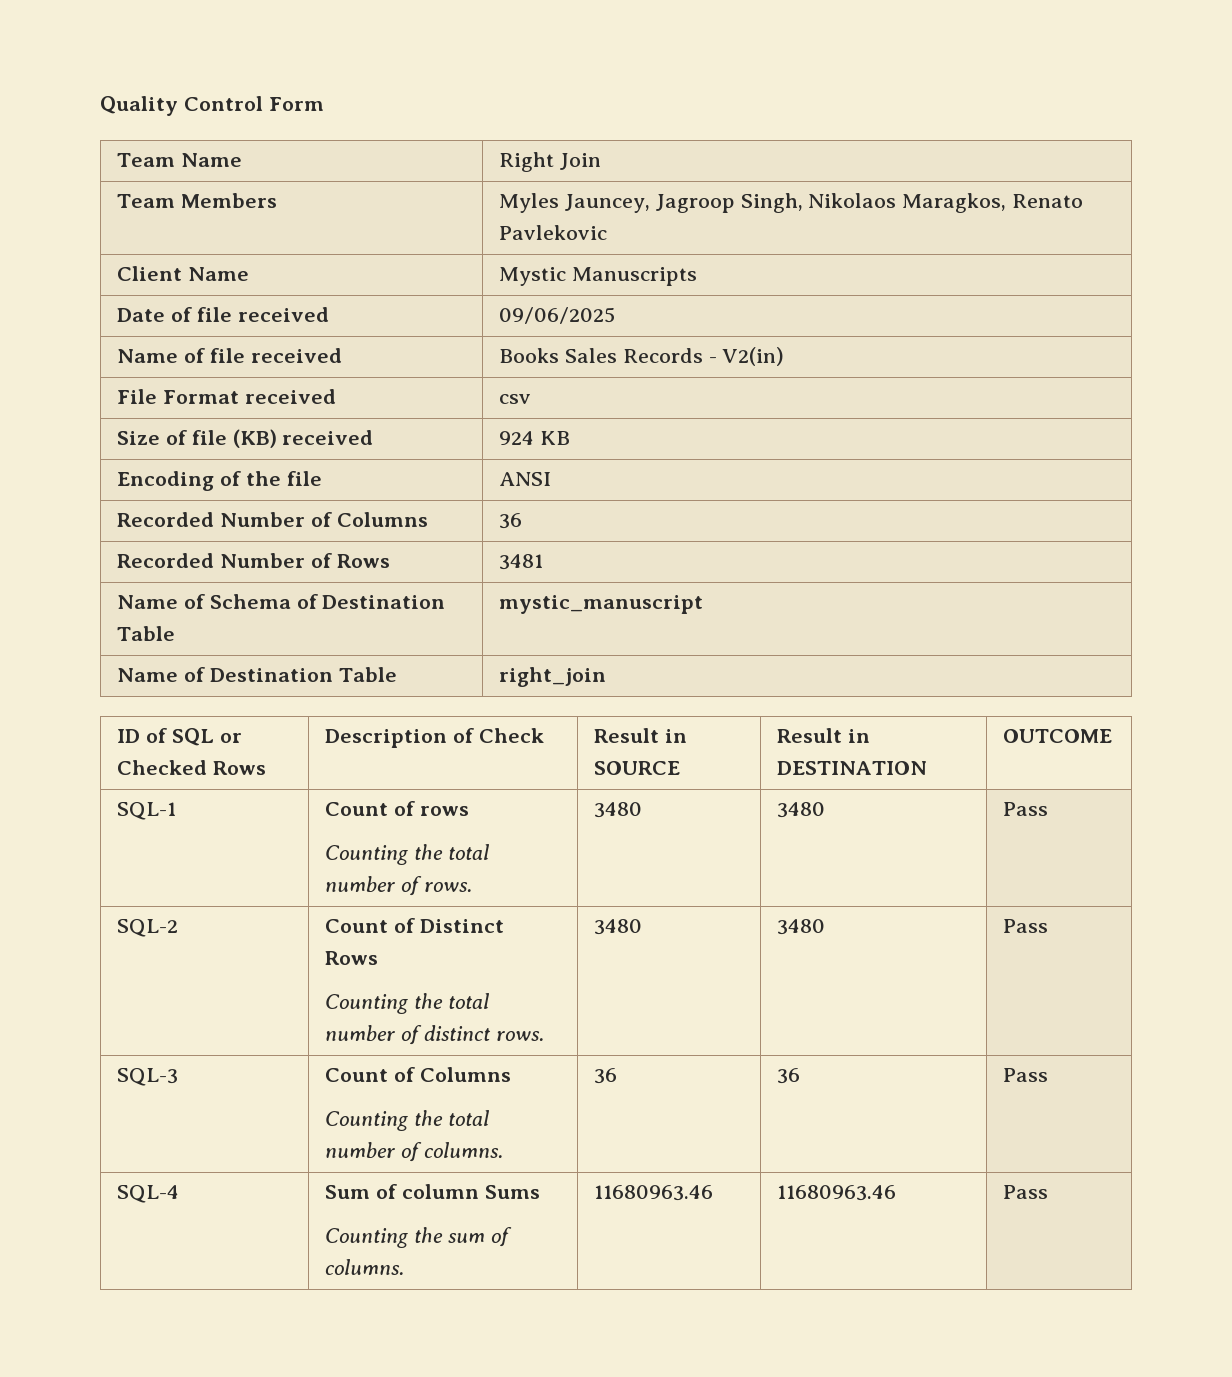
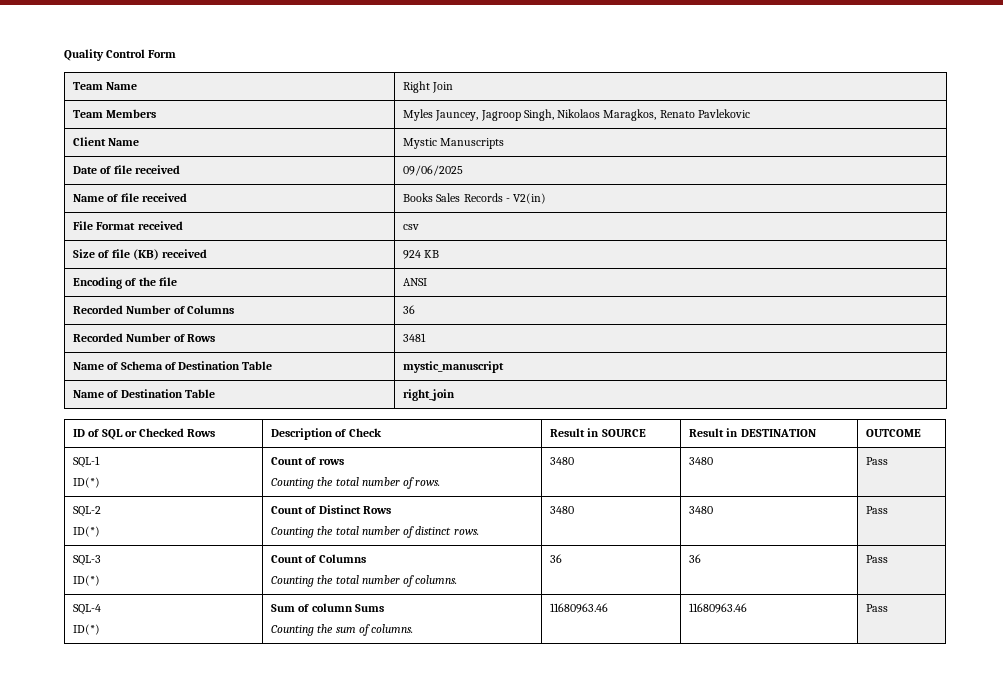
- SQL-1 | Count of rows
+ SQL-1
+ ID(*) | Count of rows
- SQL-2 | Count of Distinct Rows
+ SQL-2
+ ID(*) | Count of Distinct Rows
- SQL-3 | Count of Columns
+ SQL-3
+ ID(*) | Count of Columns
- SQL-4 | Sum of column Sums
+ SQL-4
+ ID(*) | Sum of column Sums

